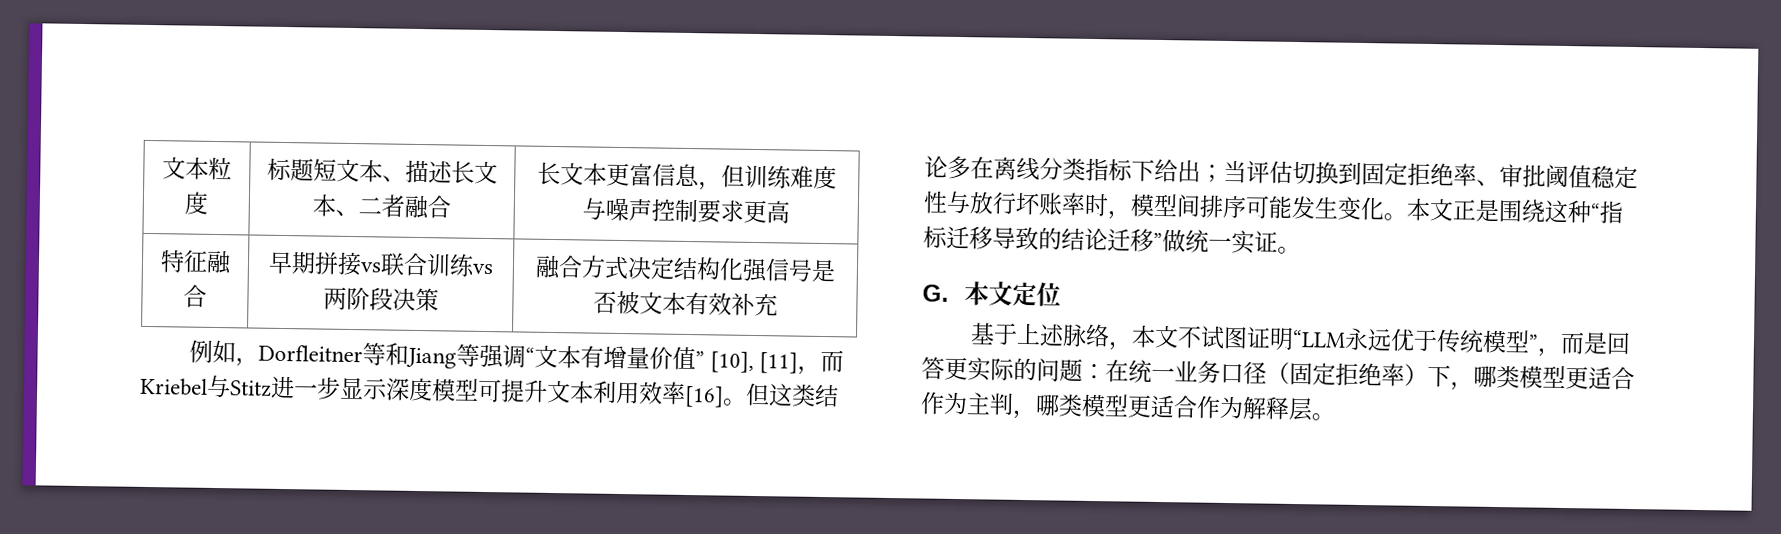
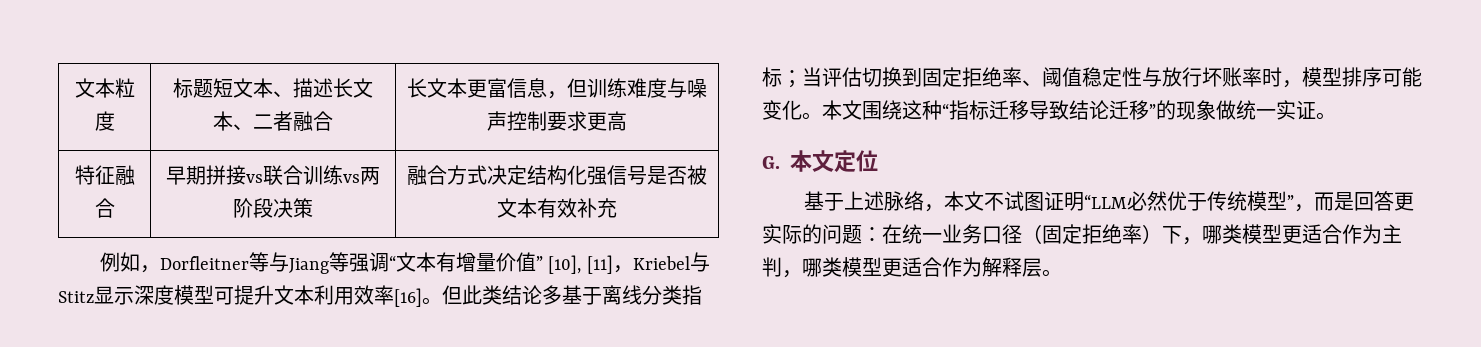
- 例如，Dorfleitner等和Jiang等强调“文本有增量价值” [10], [11]，而Kriebel与Stitz进一步显示深度模型可提升文本利用效率[16]。
+ 例如，Dorfleitner等与Jiang等强调“文本有增量价值” [10], [11]，Kriebel与Stitz显示深度模型可提升文本利用效率[16]。
- 但这类结论多在离线分类指标下给出；当评估切换到固定拒绝率、审批阈值稳定性与放行坏账率时，模型间排序可能发生变化。
+ 但此类结论多基于离线分类指标；当评估切换到固定拒绝率、阈值稳定性与放行坏账率时，模型排序可能变化。
- 本文正是围绕这种“指标迁移导致的结论迁移”做统一实证。
+ 本文围绕这种“指标迁移导致结论迁移”的现象做统一实证。
- 基于上述脉络，本文不试图证明“LLM永远优于传统模型”，而是回答更实际的问题：在统一业务口径（固定拒绝率）下，哪类模型更适合作为主判，哪类模型更适合作为解释层。
+ 基于上述脉络，本文不试图证明“LLM必然优于传统模型”，而是回答更实际的问题：在统一业务口径（固定拒绝率）下，哪类模型更适合作为主判，哪类模型更适合作为解释层。

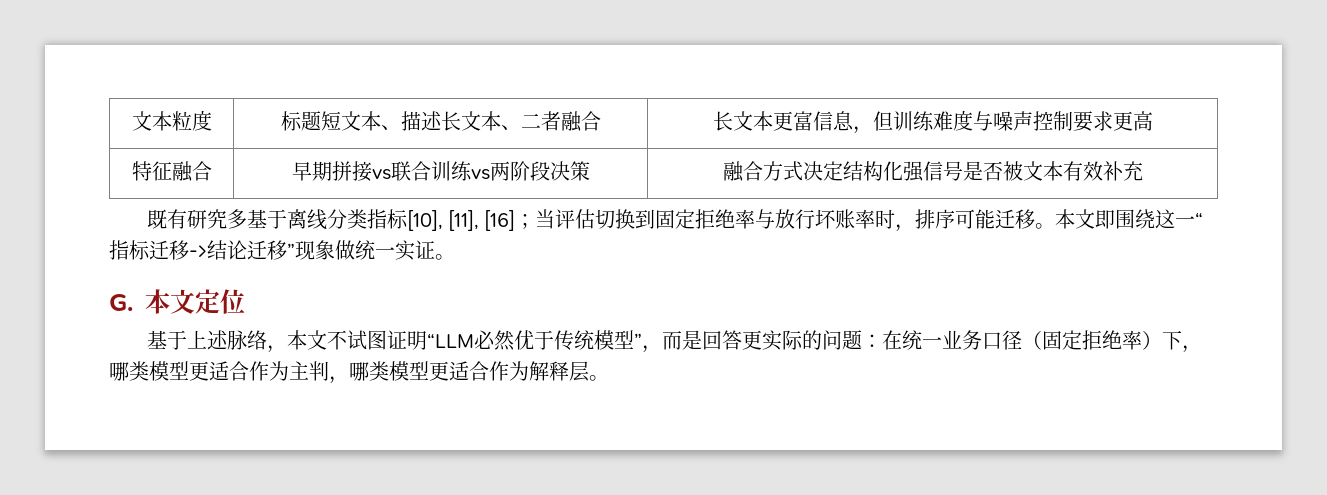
- 例如，Dorfleitner等与Jiang等强调“文本有增量价值” [10], [11]，Kriebel与Stitz显示深度模型可提升文本利用效率[16]。但此类结论多基于离线分类指标；当评估切换到固定拒绝率、阈值稳定性与放行坏账率时，模型排序可能变化。本文围绕这种“指标迁移导致结论迁移”的现象做统一实证。
+ 既有研究多基于离线分类指标[10], [11], [16]；当评估切换到固定拒绝率与放行坏账率时，排序可能迁移。本文即围绕这一“指标迁移->结论迁移”现象做统一实证。

